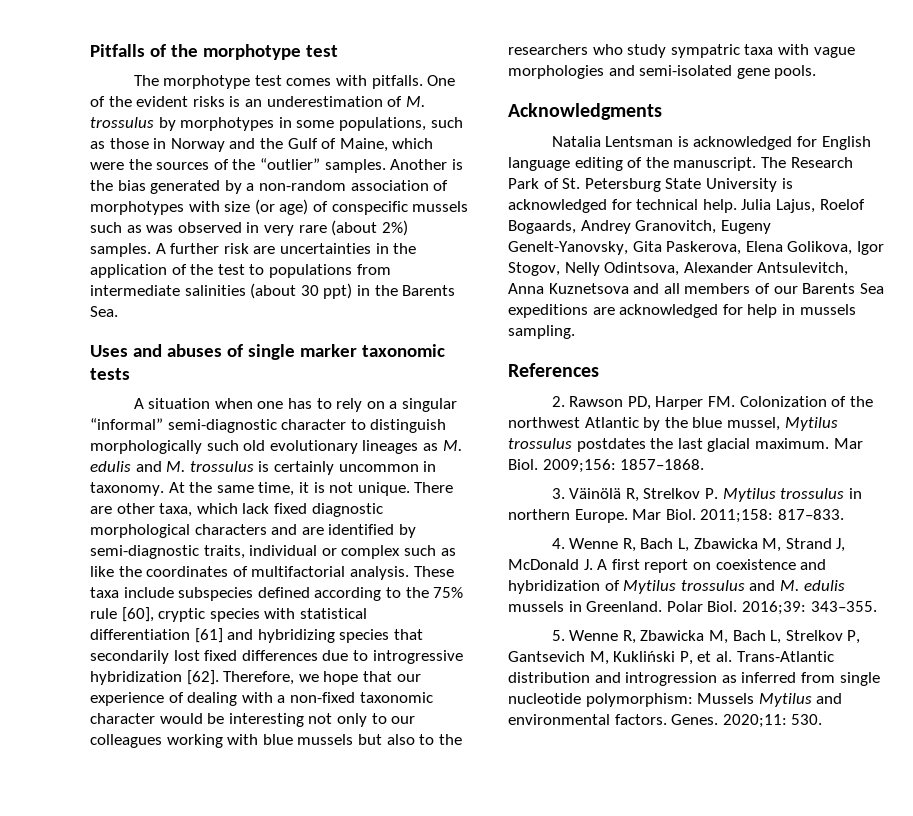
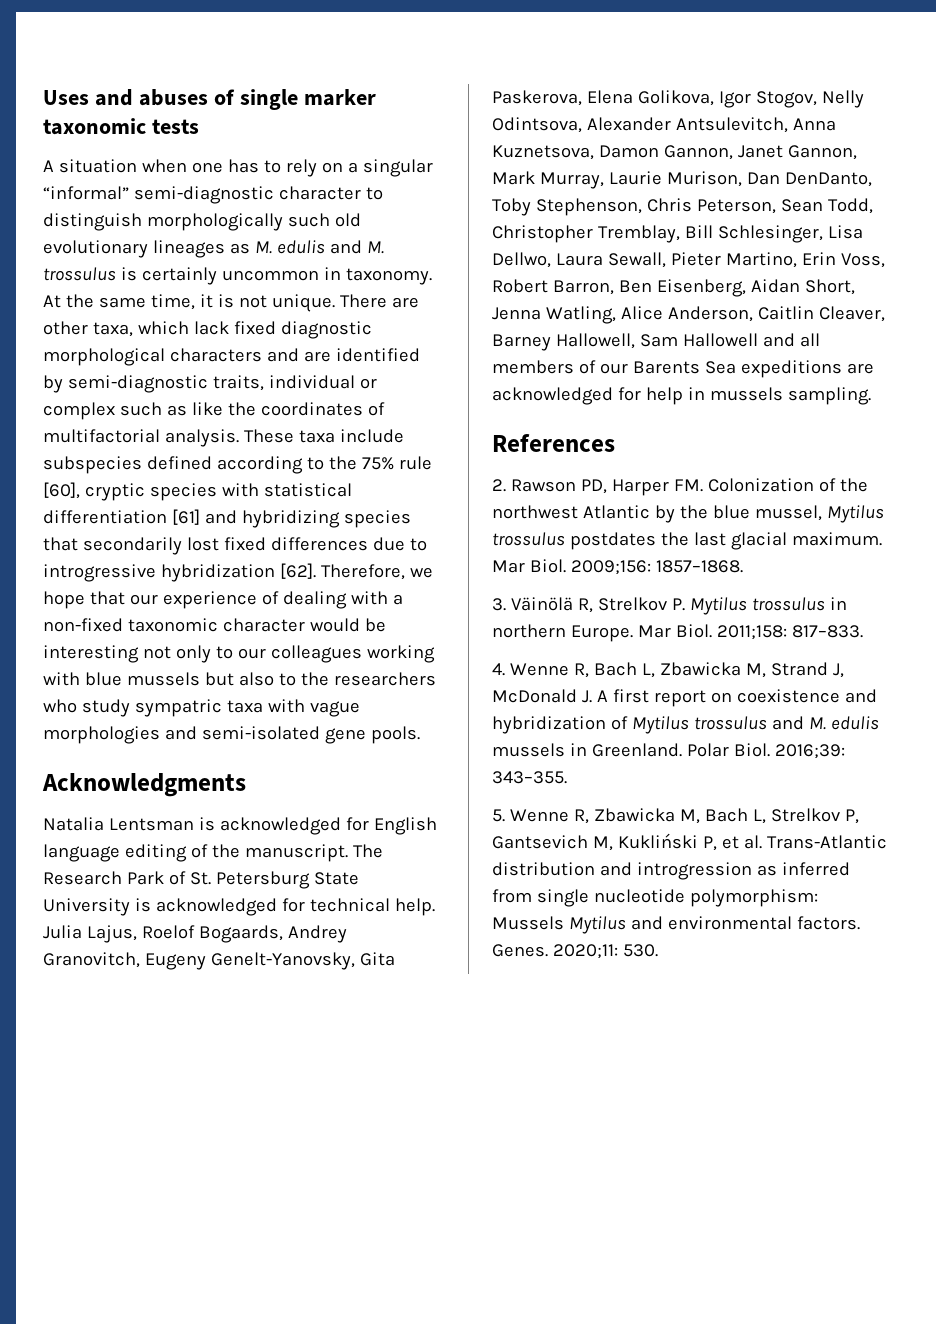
- Pitfalls of the morphotype test
- The morphotype test comes with pitfalls. One of the evident risks is an underestimation of M. trossulus by morphotypes in some populations, such as those in Norway and the Gulf of Maine, which were the sources of the “outlier” samples. Another is the bias generated by a non-random association of morphotypes with size (or age) of conspecific mussels such as was observed in very rare (about 2%) samples. A further risk are uncertainties in the application of the test to populations from intermediate salinities (about 30 ppt) in the Barents Sea.
- Julia Lajus, Roelof Bogaards, Andrey Granovitch, Eugeny Genelt-Yanovsky, Gita Paskerova, Elena Golikova, Igor Stogov, Nelly Odintsova, Alexander Antsulevitch, Anna Kuznetsova and all members of our Barents Sea expeditions are acknowledged for help in mussels sampling.
+ Julia Lajus, Roelof Bogaards, Andrey Granovitch, Eugeny Genelt-Yanovsky, Gita Paskerova, Elena Golikova, Igor Stogov, Nelly Odintsova, Alexander Antsulevitch, Anna Kuznetsova, Damon Gannon, Janet Gannon, Mark Murray, Laurie Murison, Dan DenDanto, Toby Stephenson, Chris Peterson, Sean Todd, Christopher Tremblay, Bill Schlesinger, Lisa Dellwo, Laura Sewall, Pieter Martino, Erin Voss, Robert Barron, Ben Eisenberg, Aidan Short, Jenna Watling, Alice Anderson, Caitlin Cleaver, Barney Hallowell, Sam Hallowell and all members of our Barents Sea expeditions are acknowledged for help in mussels sampling.

